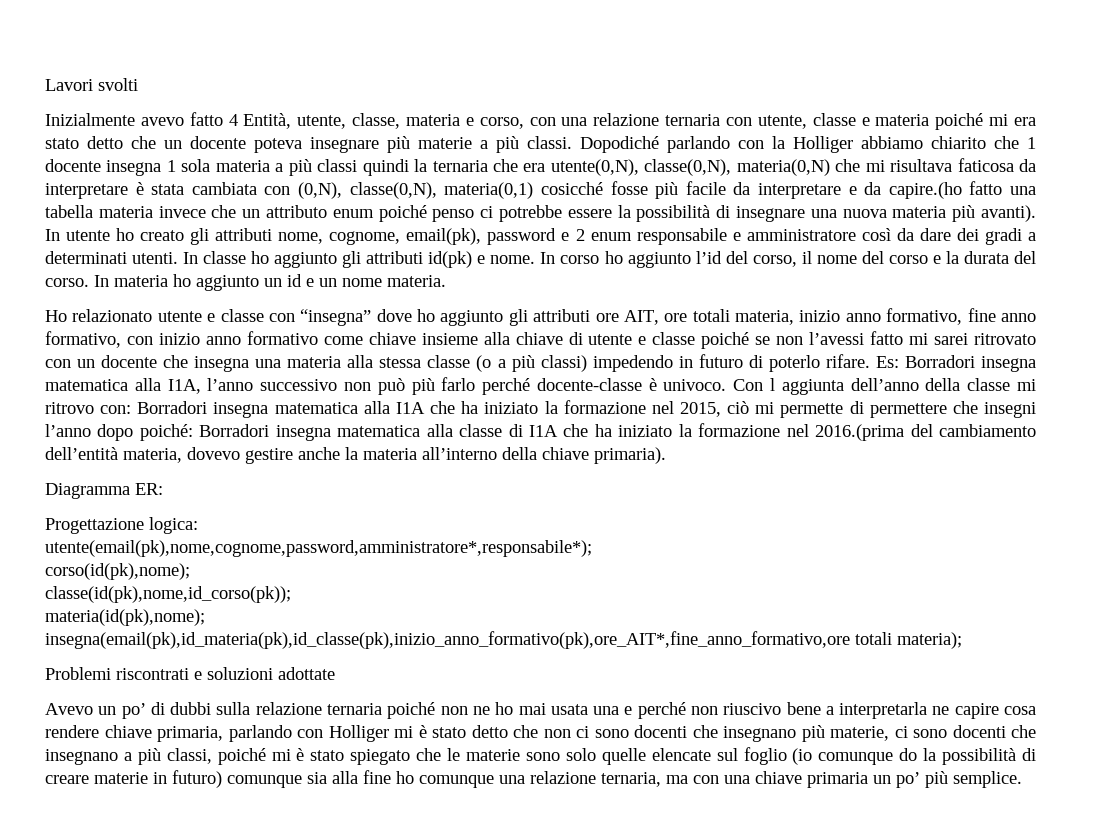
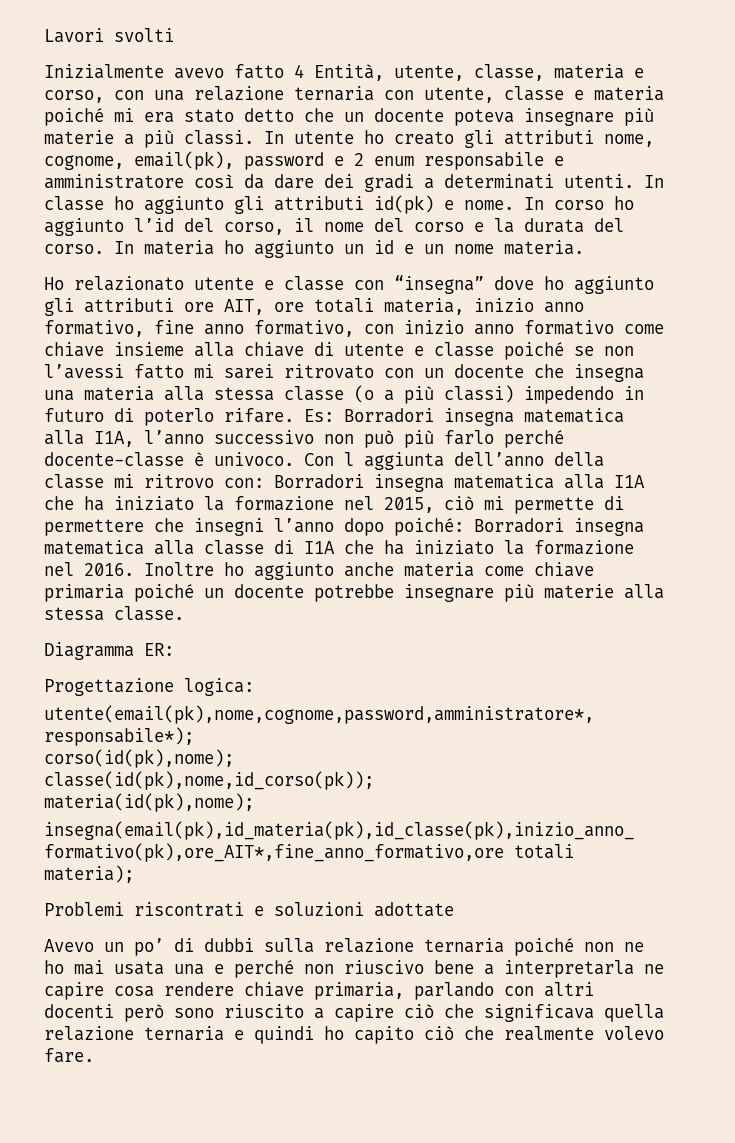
- Dopodiché parlando con la Holliger abbiamo chiarito che 1 docente insegna 1 sola materia a più classi quindi la ternaria che era utente(0,N), classe(0,N), materia(0,N) che mi risultava faticosa da interpretare è stata cambiata con (0,N), classe(0,N), materia(0,1) cosicché fosse più facile da interpretare e da capire.(ho fatto una tabella materia invece che un attributo enum poiché penso ci potrebbe essere la possibilità di insegnare una nuova materia più avanti).
- Con l aggiunta dell’anno della classe mi ritrovo con: Borradori insegna matematica alla I1A che ha iniziato la formazione nel 2015, ciò mi permette di permettere che insegni l’anno dopo poiché: Borradori insegna matematica alla classe di I1A che ha iniziato la formazione nel 2016.(prima del cambiamento dell’entità materia, dovevo gestire anche la materia all’interno della chiave primaria).
+ Con l aggiunta dell’anno della classe mi ritrovo con: Borradori insegna matematica alla I1A che ha iniziato la formazione nel 2015, ciò mi permette di permettere che insegni l’anno dopo poiché: Borradori insegna matematica alla classe di I1A che ha iniziato la formazione nel 2016. Inoltre ho aggiunto anche materia come chiave primaria poiché un docente potrebbe insegnare più materie alla stessa classe.
- Avevo un po’ di dubbi sulla relazione ternaria poiché non ne ho mai usata una e perché non riuscivo bene a interpretarla ne capire cosa rendere chiave primaria, parlando con Holliger mi è stato detto che non ci sono docenti che insegnano più materie, ci sono docenti che insegnano a più classi, poiché mi è stato spiegato che le materie sono solo quelle elencate sul foglio (io comunque do la possibilità di creare materie in futuro) comunque sia alla fine ho comunque una relazione ternaria, ma con una chiave primaria un po’ più semplice.
+ Avevo un po’ di dubbi sulla relazione ternaria poiché non ne ho mai usata una e perché non riuscivo bene a interpretarla ne capire cosa rendere chiave primaria, parlando con altri docenti però sono riuscito a capire ciò che significava quella relazione ternaria e quindi ho capito ciò che realmente volevo fare.

